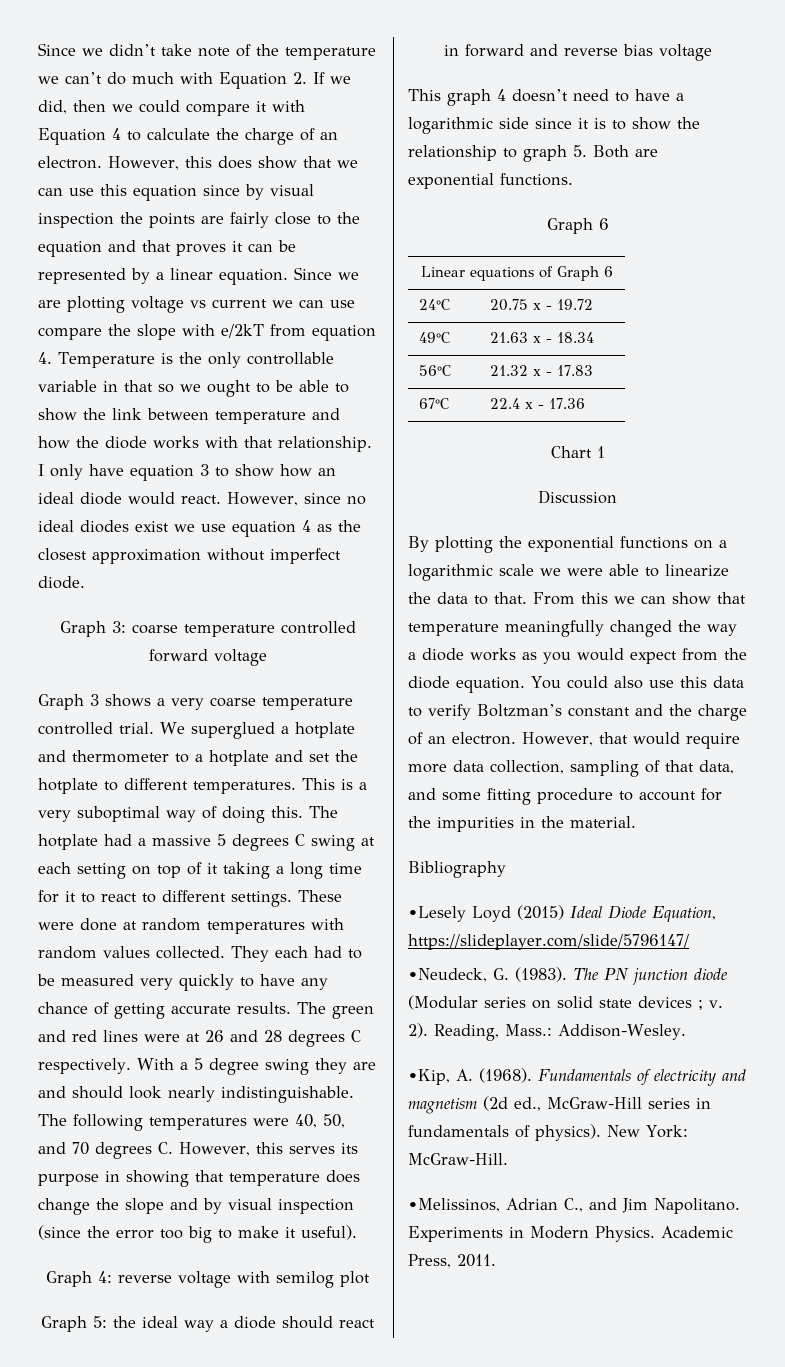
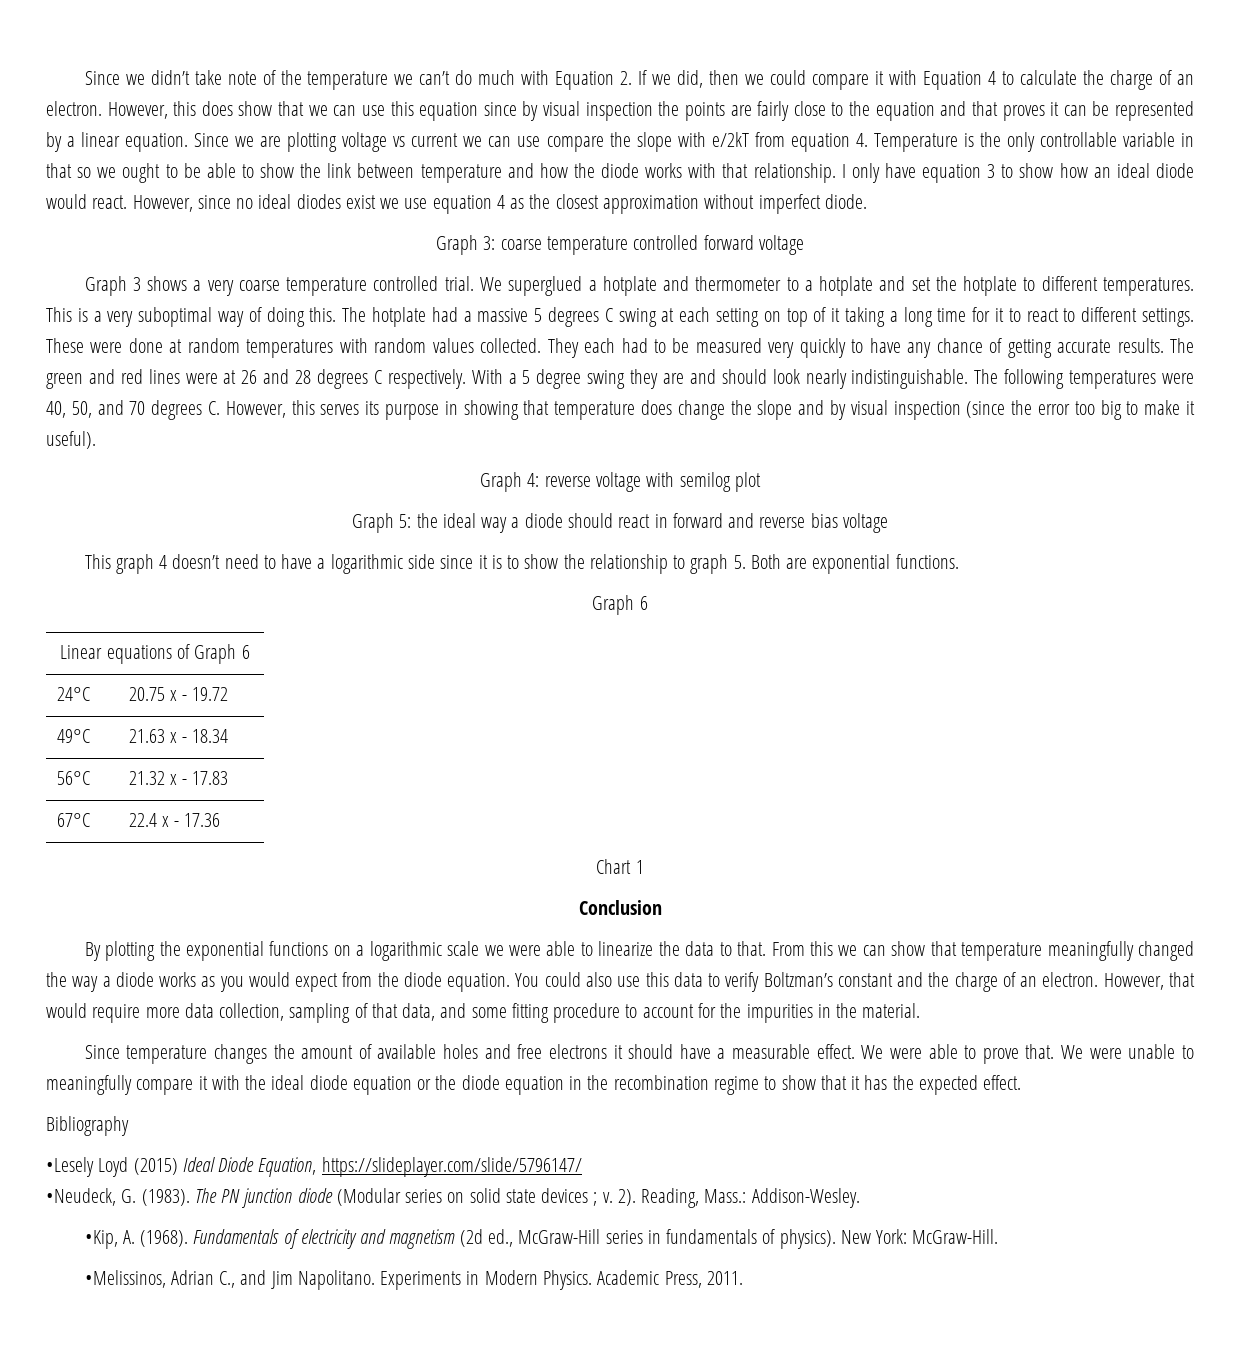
- Discussion
+ Conclusion
+ Since temperature changes the amount of available holes and free electrons it should have a measurable effect. We were able to prove that. We were unable to meaningfully compare it with the ideal diode equation or the diode equation in the recombination regime to show that it has the expected effect.

